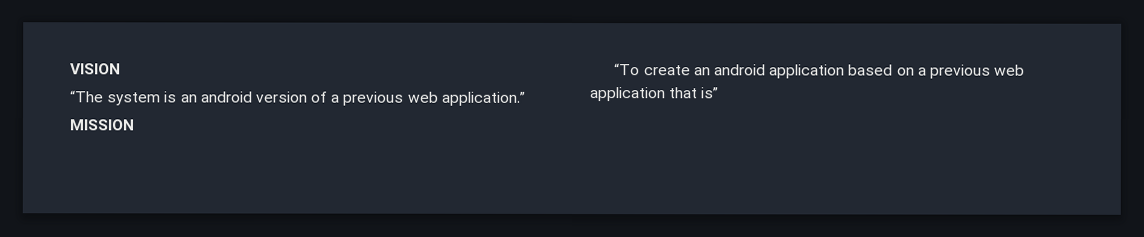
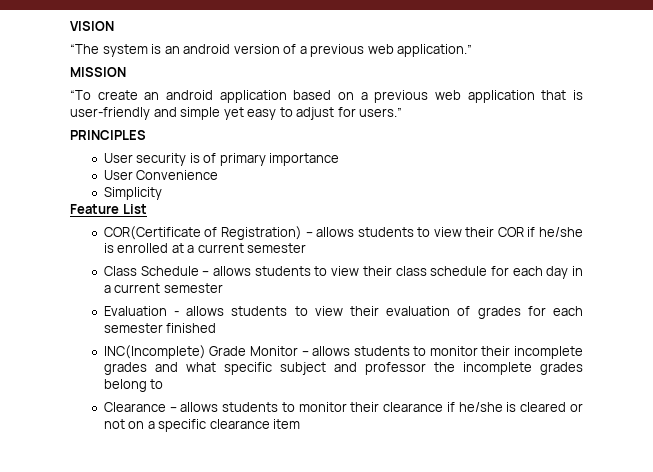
- “To create an android application based on a previous web application that is”
+ “To create an android application based on a previous web application that is user-friendly and simple yet easy to adjust for users.”
+ PRINCIPLES
+ User security is of primary importance
+ User Convenience
+ Simplicity
+ Feature List
+ COR(Certificate of Registration) – allows students to view their COR if he/she is enrolled at a current semester
+ Class Schedule – allows students to view their class schedule for each day in a current semester
+ Evaluation - allows students to view their evaluation of grades for each semester finished
+ INC(Incomplete) Grade Monitor – allows students to monitor their incomplete grades and what specific subject and professor the incomplete grades belong to
+ Clearance – allows students to monitor their clearance if he/she is cleared or not on a specific clearance item

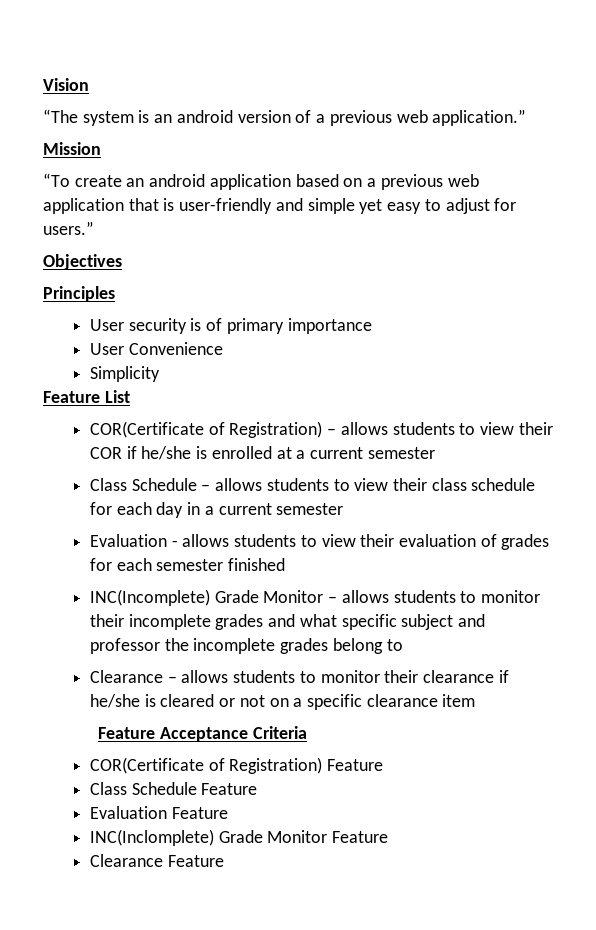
- VISION
+ Vision
- MISSION
+ Mission
- PRINCIPLES
+ Objectives
+ Principles
+ Feature Acceptance Criteria
+ COR(Certificate of Registration) Feature
+ Class Schedule Feature
+ Evaluation Feature
+ INC(Inclomplete) Grade Monitor Feature
+ Clearance Feature

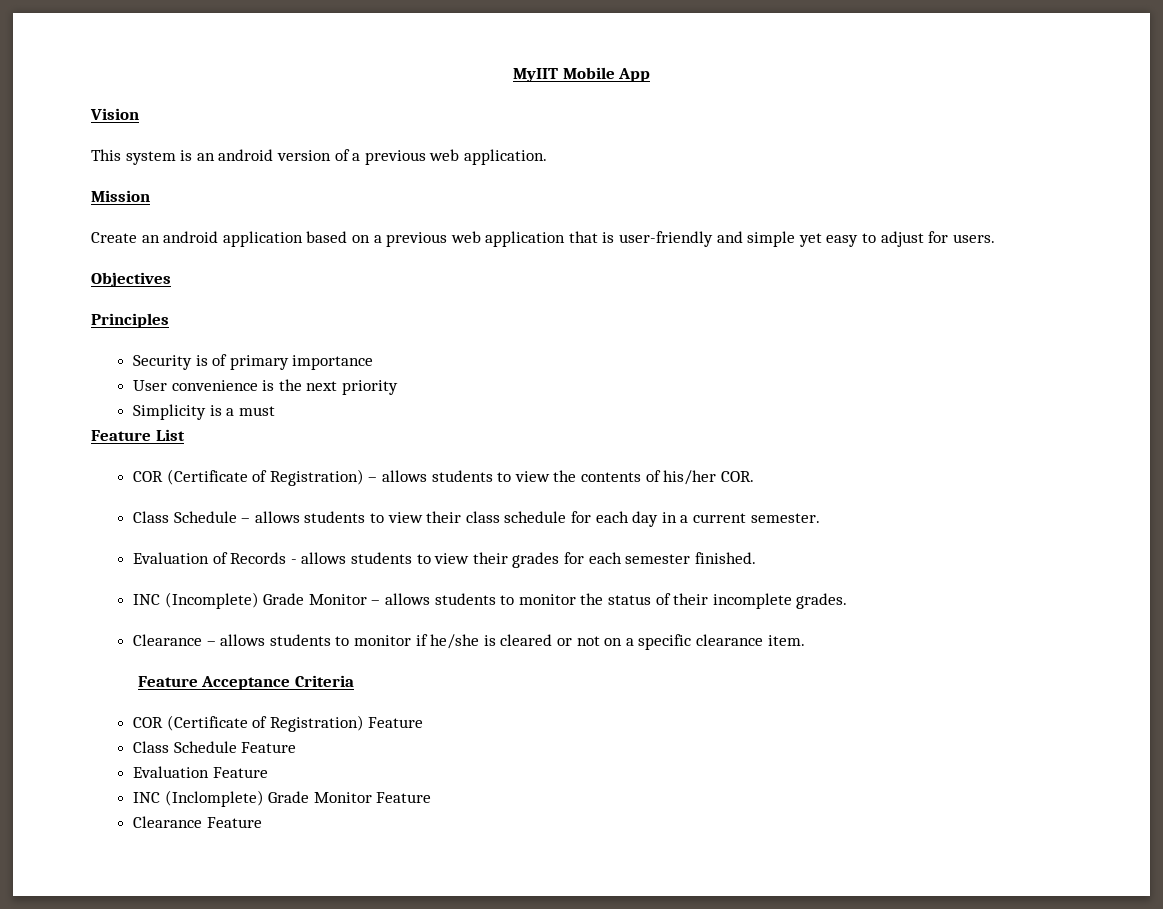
+ MyIIT Mobile App
- “The system is an android version of a previous web application.”
+ This system is an android version of a previous web application.
- “To create an android application based on a previous web application that is user-friendly and simple yet easy to adjust for users.”
+ Create an android application based on a previous web application that is user-friendly and simple yet easy to adjust for users.
- User security is of primary importance
+ Security is of primary importance
- User Convenience
- Simplicity
+ User convenience is the next priority
+ Simplicity is a must
- COR(Certificate of Registration) – allows students to view their COR if he/she is enrolled at a current semester
+ COR (Certificate of Registration) – allows students to view the contents of his/her COR.
- Class Schedule – allows students to view their class schedule for each day in a current semester
- Evaluation - allows students to view their evaluation of grades for each semester finished
- INC(Incomplete) Grade Monitor – allows students to monitor their incomplete grades and what specific subject and professor the incomplete grades belong to
+ Class Schedule – allows students to view their class schedule for each day in a current semester.
+ Evaluation of Records - allows students to view their grades for each semester finished.
+ INC (Incomplete) Grade Monitor – allows students to monitor the status of their incomplete grades.
- Clearance – allows students to monitor their clearance if he/she is cleared or not on a specific clearance item
+ Clearance – allows students to monitor if he/she is cleared or not on a specific clearance item.
- COR(Certificate of Registration) Feature
+ COR (Certificate of Registration) Feature
- INC(Inclomplete) Grade Monitor Feature
+ INC (Inclomplete) Grade Monitor Feature

